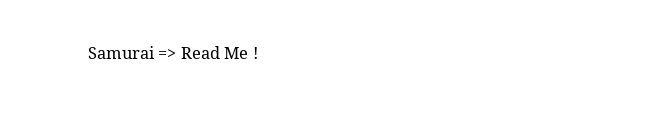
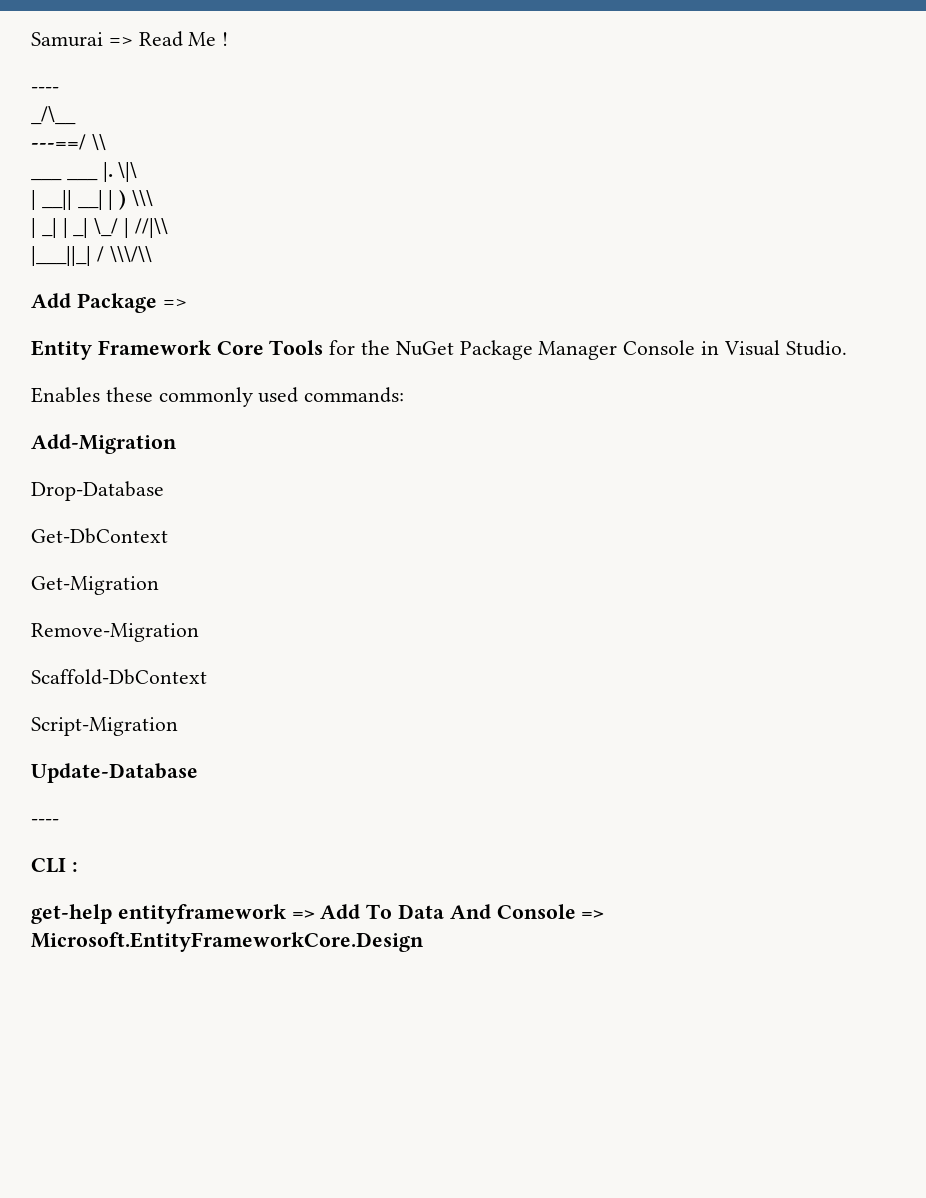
  Samurai => Read Me !
+ ----
+ _/\__
+ ---==/ \\
+ ___ ___ |. \|\
+ | __|| __| | ) \\\
+ | _| | _| \_/ | //|\\
+ |___||_| / \\\/\\
+ Add Package =>
+ Entity Framework Core Tools for the NuGet Package Manager Console in Visual Studio.
+ Enables these commonly used commands:
+ Add-Migration
+ Drop-Database
+ Get-DbContext
+ Get-Migration
+ Remove-Migration
+ Scaffold-DbContext
+ Script-Migration
+ Update-Database
+ ----
+ CLI :
+ get-help entityframework => Add To Data And Console => Microsoft.EntityFrameworkCore.Design

